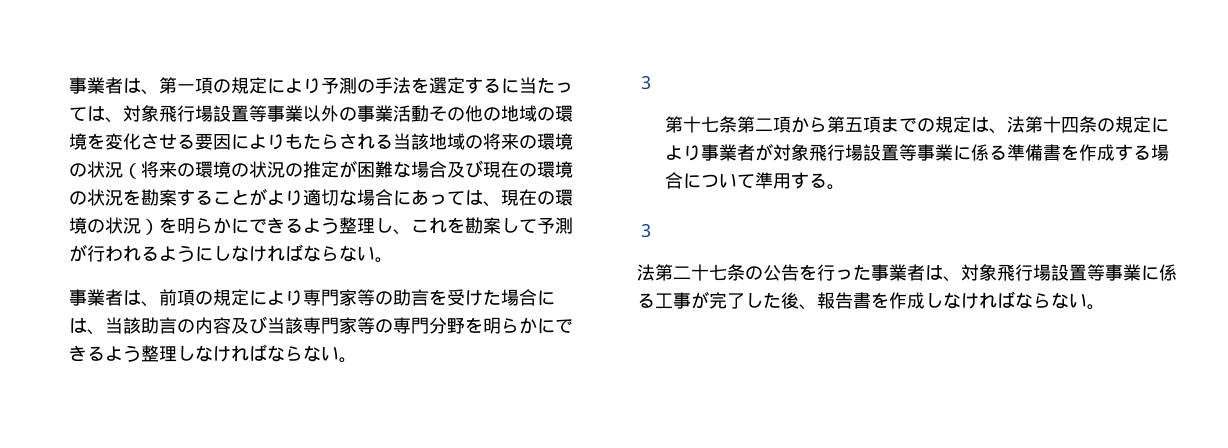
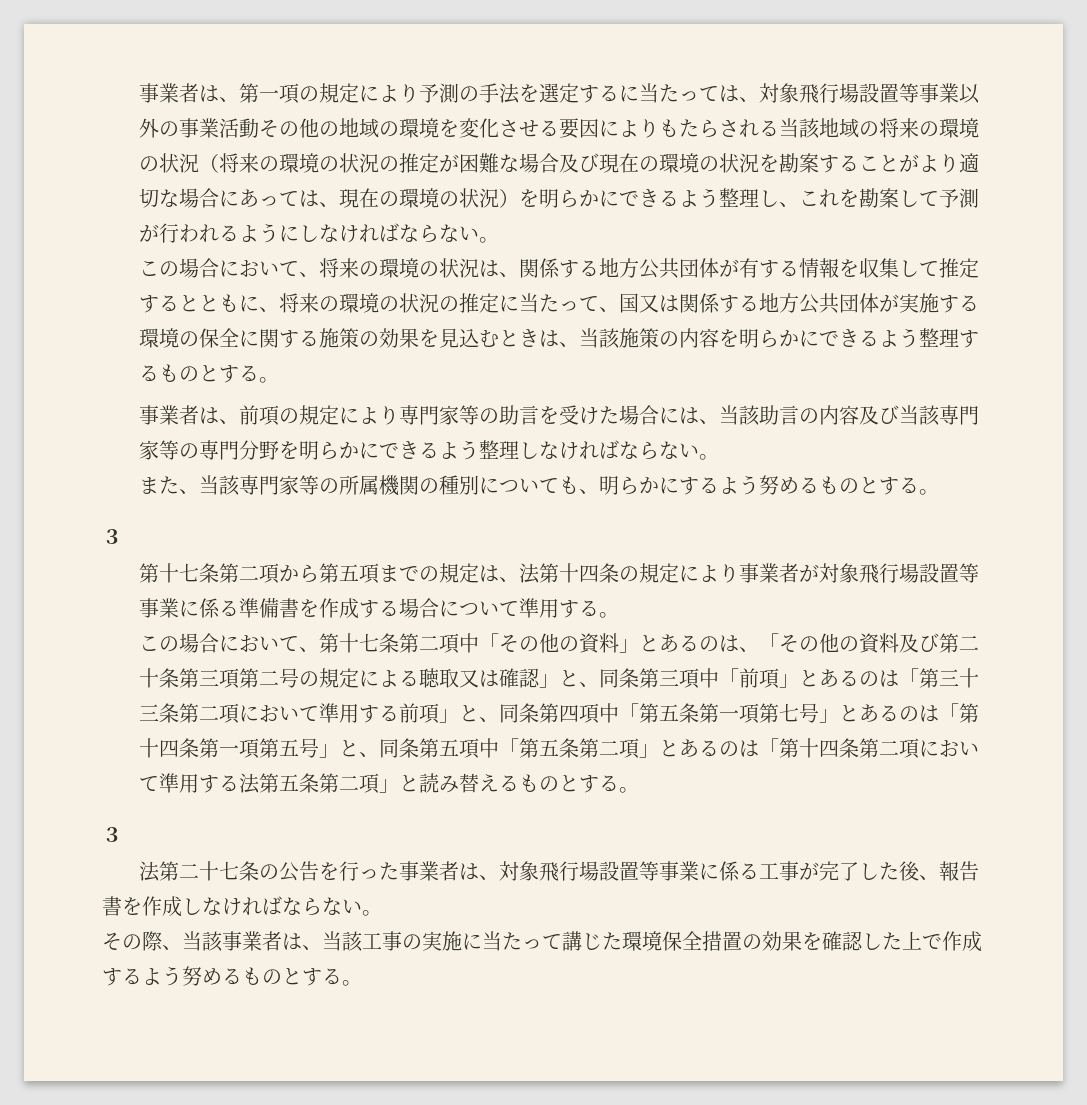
+ この場合において、将来の環境の状況は、関係する地方公共団体が有する情報を収集して推定するとともに、将来の環境の状況の推定に当たって、国又は関係する地方公共団体が実施する環境の保全に関する施策の効果を見込むときは、当該施策の内容を明らかにできるよう整理するものとする。
+ また、当該専門家等の所属機関の種別についても、明らかにするよう努めるものとする。
+ この場合において、第十七条第二項中「その他の資料」とあるのは、「その他の資料及び第二十条第三項第二号の規定による聴取又は確認」と、同条第三項中「前項」とあるのは「第三十三条第二項において準用する前項」と、同条第四項中「第五条第一項第七号」とあるのは「第十四条第一項第五号」と、同条第五項中「第五条第二項」とあるのは「第十四条第二項において準用する法第五条第二項」と読み替えるものとする。
+ その際、当該事業者は、当該工事の実施に当たって講じた環境保全措置の効果を確認した上で作成するよう努めるものとする。

